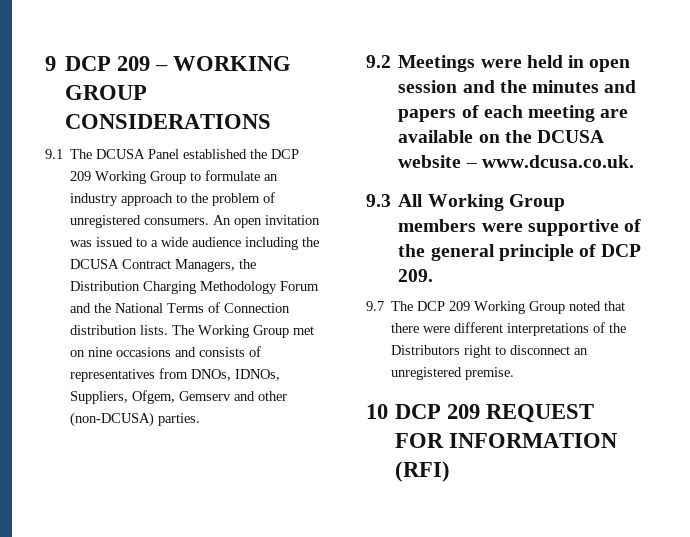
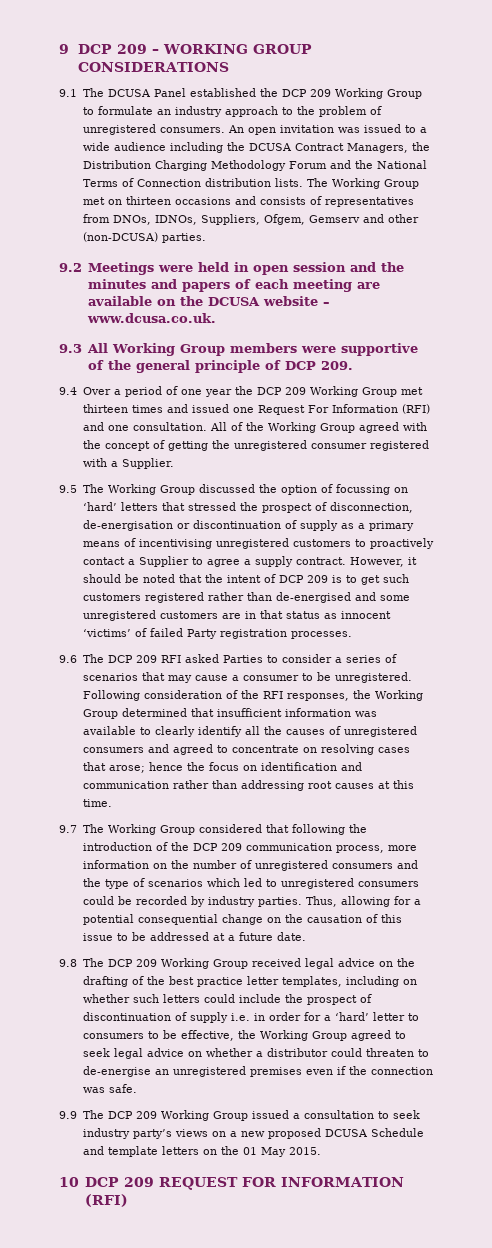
- The Working Group met on nine occasions and consists of representatives from DNOs, IDNOs, Suppliers, Ofgem, Gemserv and other (non-DCUSA) parties.
+ The Working Group met on thirteen occasions and consists of representatives from DNOs, IDNOs, Suppliers, Ofgem, Gemserv and other (non-DCUSA) parties.
- 9.7 The DCP 209 Working Group noted that there were different interpretations of the Distributors right to disconnect an unregistered premise.
+ 9.4 Over a period of one year the DCP 209 Working Group met thirteen times and issued one Request For Information (RFI) and one consultation. All of the Working Group agreed with the concept of getting the unregistered consumer registered with a Supplier.
+ 9.5 The Working Group discussed the option of focussing on ‘hard’ letters that stressed the prospect of disconnection, de-energisation or discontinuation of supply as a primary means of incentivising unregistered customers to proactively contact a Supplier to agree a supply contract. However, it should be noted that the intent of DCP 209 is to get such customers registered rather than de-energised and some unregistered customers are in that status as innocent ‘victims’ of failed Party registration processes.
+ 9.6 The DCP 209 RFI asked Parties to consider a series of scenarios that may cause a consumer to be unregistered. Following consideration of the RFI responses, the Working Group determined that insufficient information was available to clearly identify all the causes of unregistered consumers and agreed to concentrate on resolving cases that arose; hence the focus on identification and communication rather than addressing root causes at this time.
+ 9.7 The Working Group considered that following the introduction of the DCP 209 communication process, more information on the number of unregistered consumers and the type of scenarios which led to unregistered consumers could be recorded by industry parties. Thus, allowing for a potential consequential change on the causation of this issue to be addressed at a future date.
+ 9.8 The DCP 209 Working Group received legal advice on the drafting of the best practice letter templates, including on whether such letters could include the prospect of discontinuation of supply i.e. in order for a ‘hard’ letter to consumers to be effective, the Working Group agreed to seek legal advice on whether a distributor could threaten to de-energise an unregistered premises even if the connection was safe.
+ 9.9 The DCP 209 Working Group issued a consultation to seek industry party’s views on a new proposed DCUSA Schedule and template letters on the 01 May 2015.

